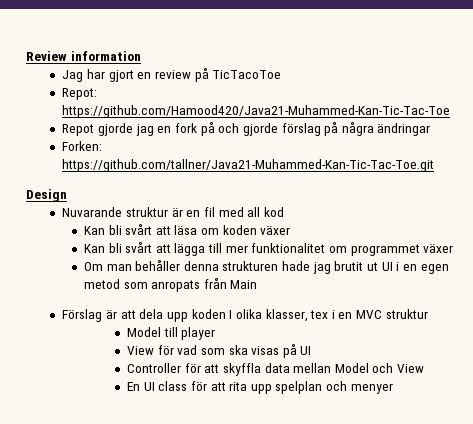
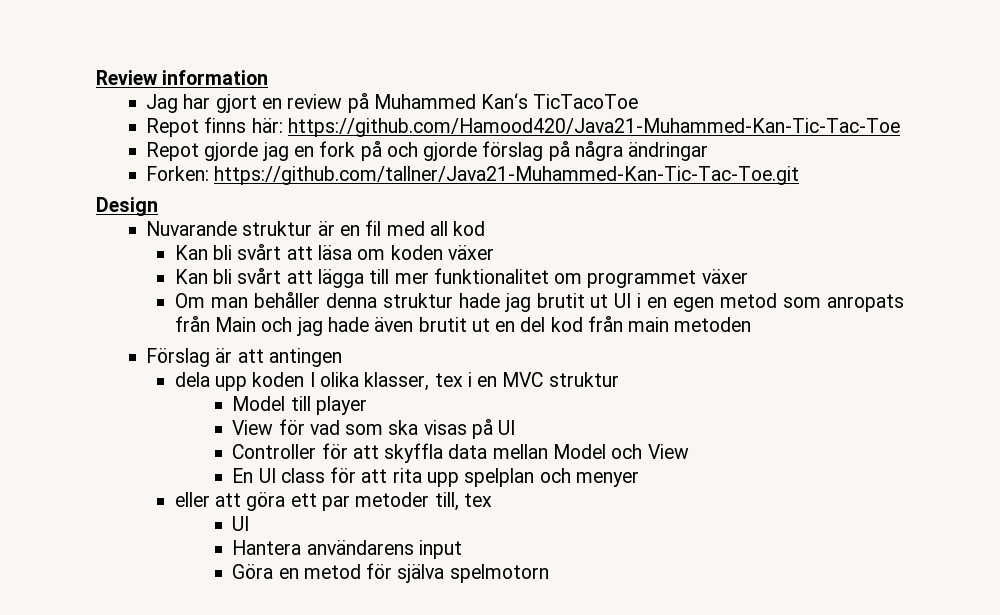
- Jag har gjort en review på TicTacoToe
+ Jag har gjort en review på Muhammed Kan‘s TicTacoToe
- Repot: https://github.com/Hamood420/Java21-Muhammed-Kan-Tic-Tac-Toe
+ Repot finns här: https://github.com/Hamood420/Java21-Muhammed-Kan-Tic-Tac-Toe
- Om man behåller denna strukturen hade jag brutit ut UI i en egen metod som anropats från Main
+ Om man behåller denna struktur hade jag brutit ut UI i en egen metod som anropats från Main och jag hade även brutit ut en del kod från main metoden
- Förslag är att dela upp koden I olika klasser, tex i en MVC struktur
+ Förslag är att antingen
+ dela upp koden I olika klasser, tex i en MVC struktur
+ eller att göra ett par metoder till, tex
+ UI
+ Hantera användarens input
+ Göra en metod för själva spelmotorn

